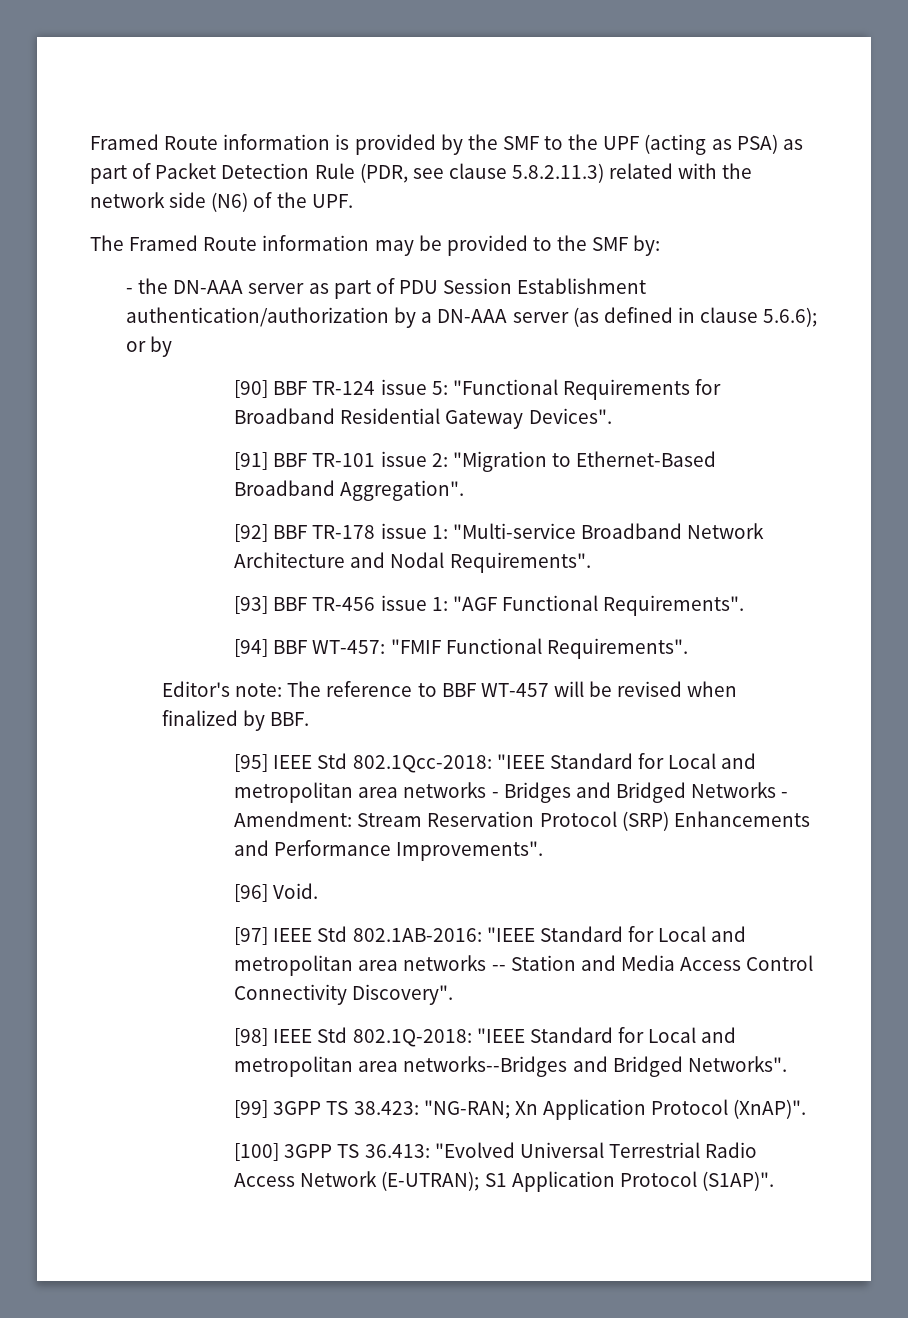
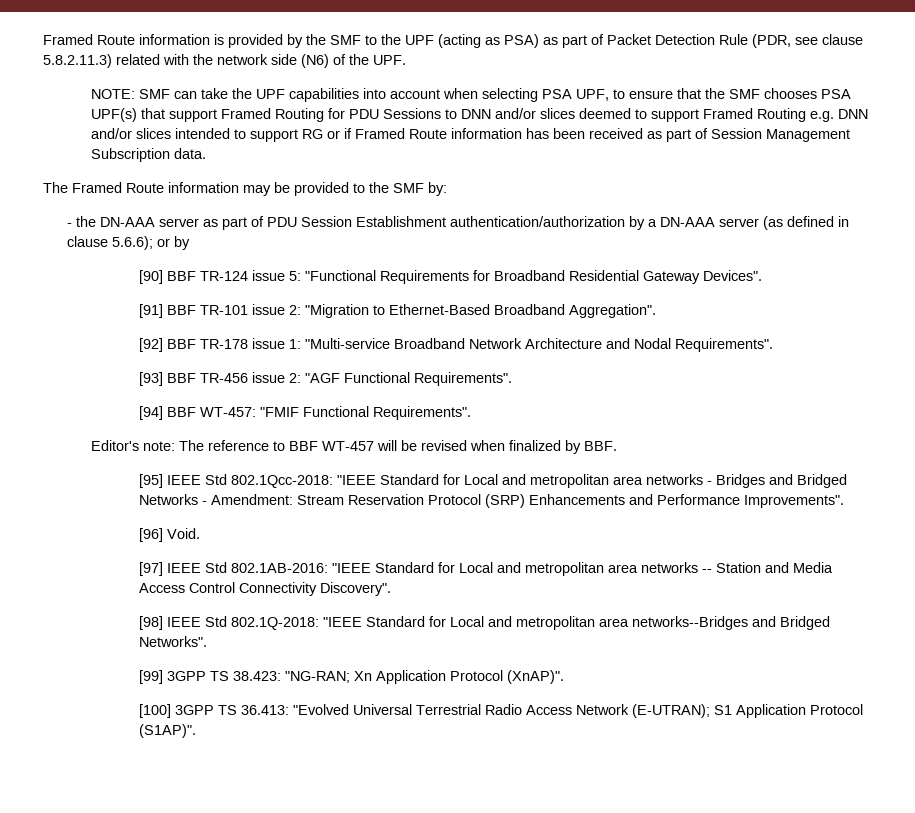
+ NOTE: SMF can take the UPF capabilities into account when selecting PSA UPF, to ensure that the SMF chooses PSA UPF(s) that support Framed Routing for PDU Sessions to DNN and/or slices deemed to support Framed Routing e.g. DNN and/or slices intended to support RG or if Framed Route information has been received as part of Session Management Subscription data.
- [93] BBF TR-456 issue 1: "AGF Functional Requirements".
+ [93] BBF TR-456 issue 2: "AGF Functional Requirements".

